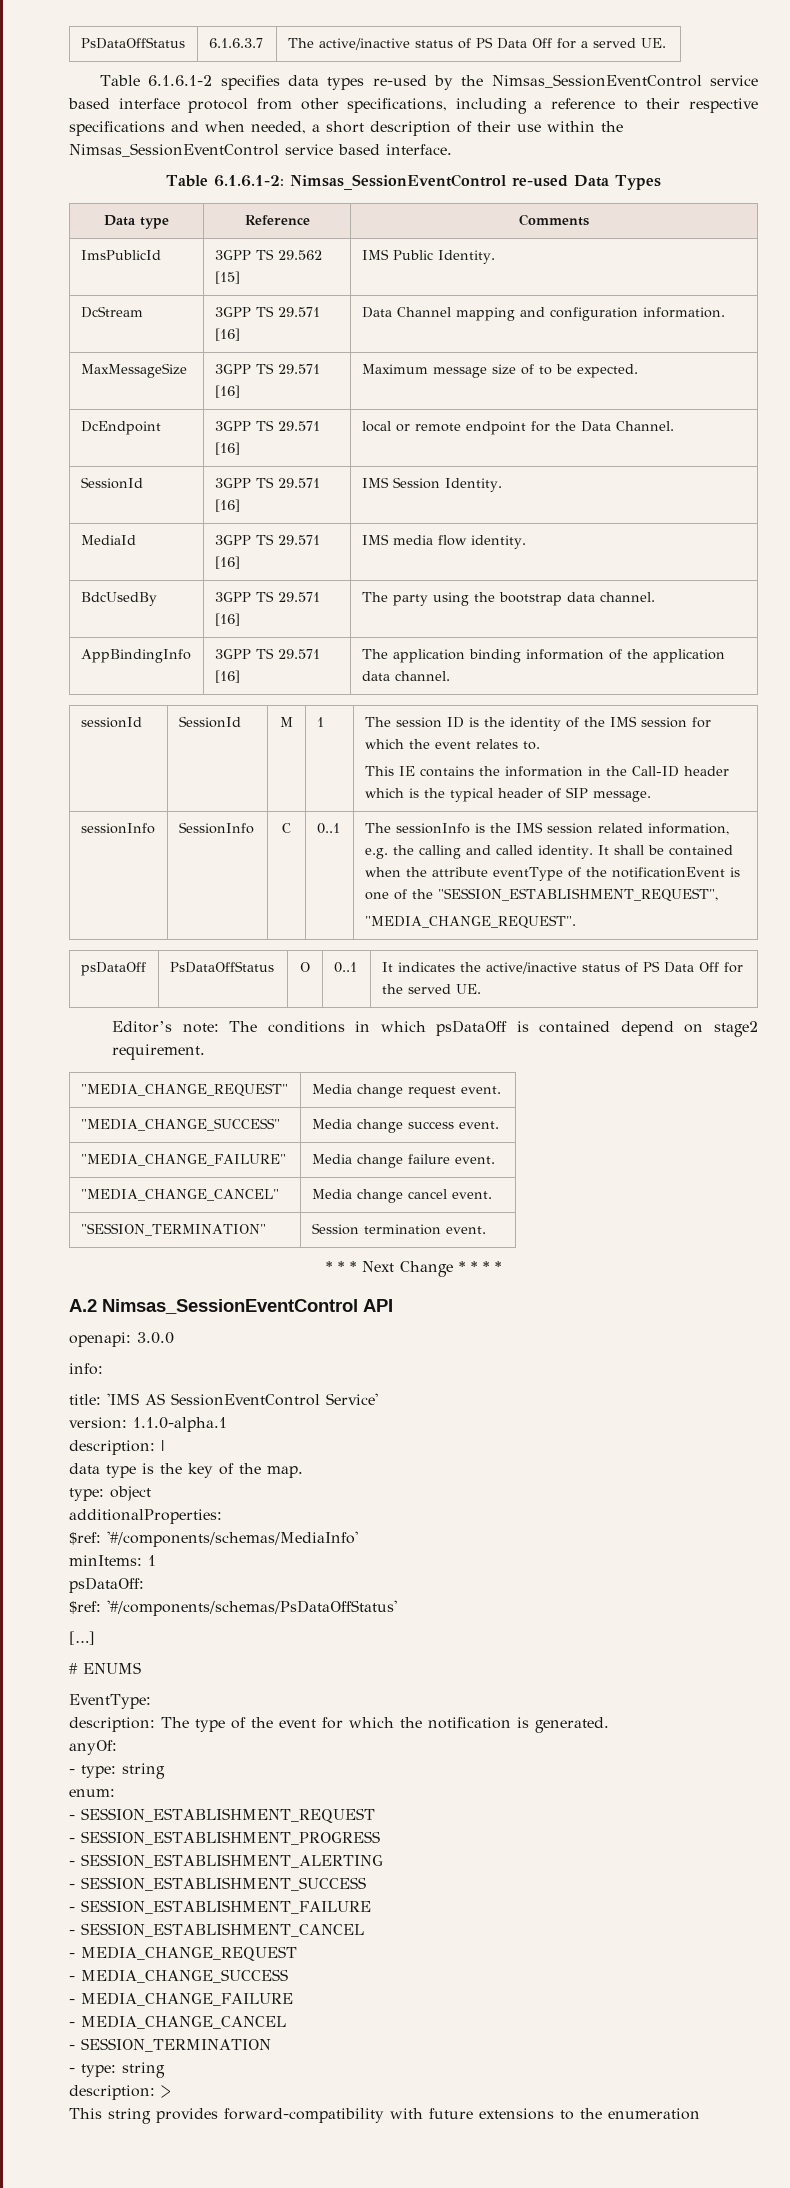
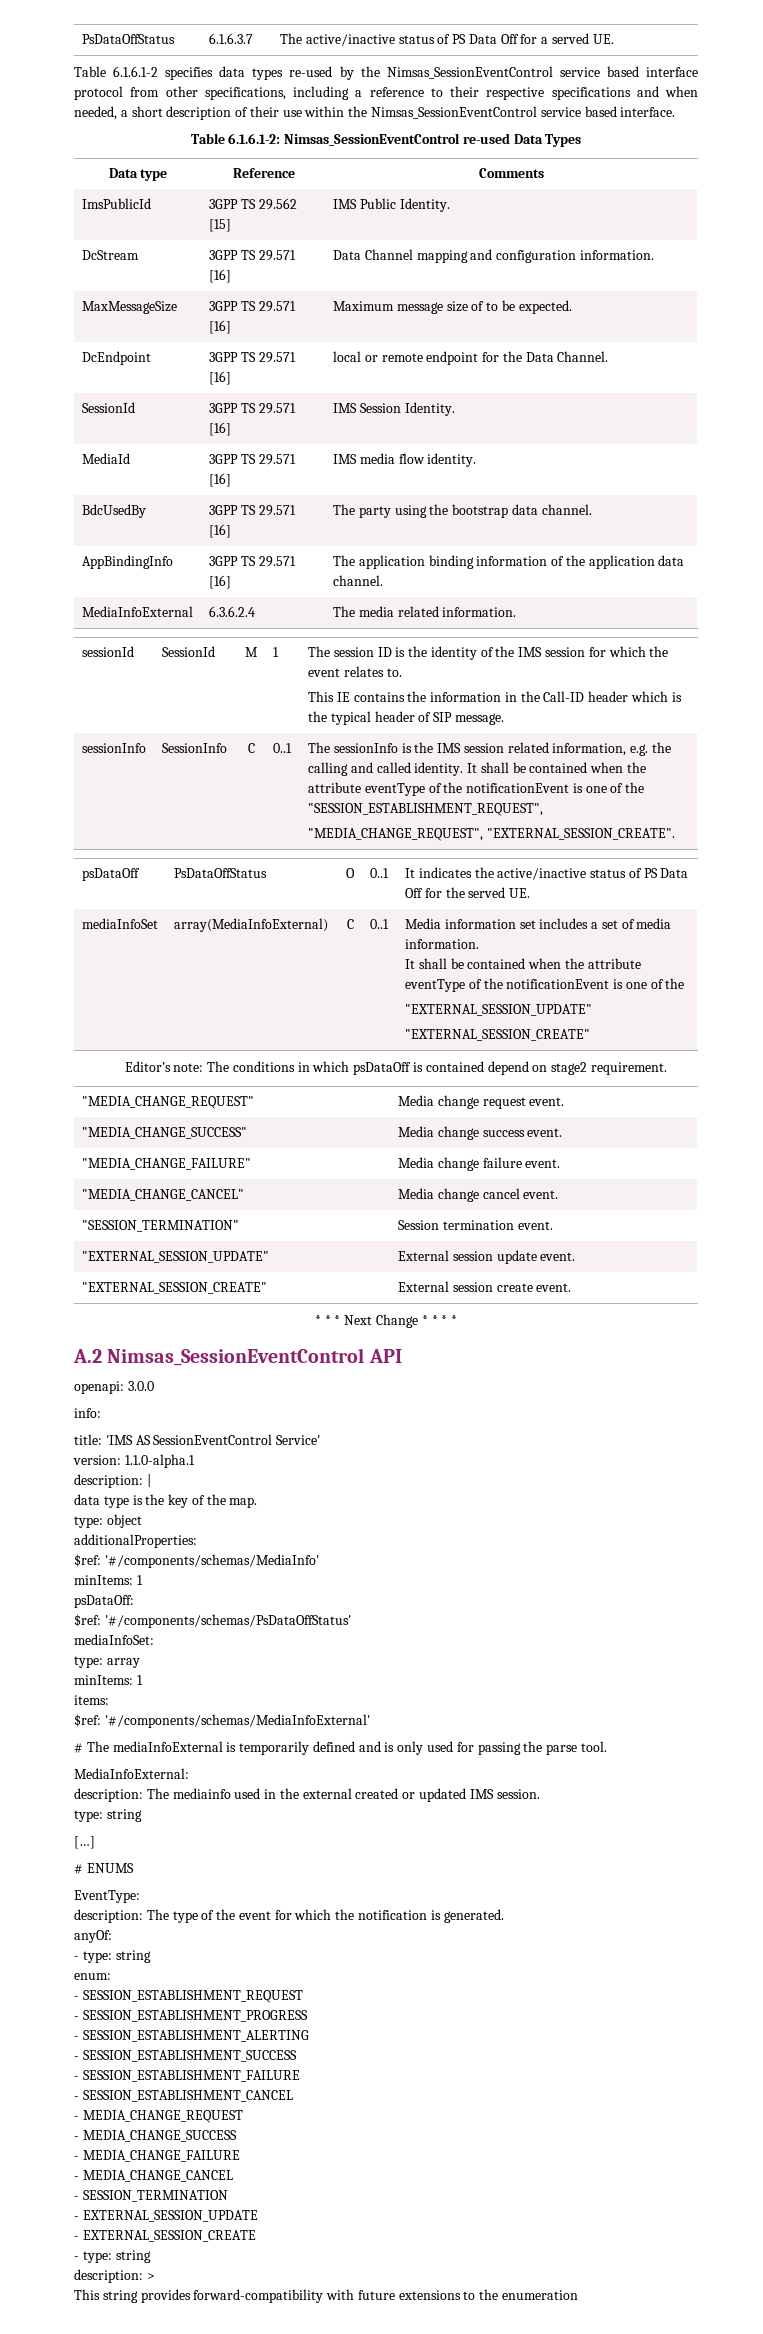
+ MediaInfoExternal | 6.3.6.2.4 | The media related information.
  sessionInfo | SessionInfo | C | 0..1 | The sessionInfo is the IMS session related information, e.g. the calling and called identity. It shall be contained when the attribute eventType of the notificationEvent is one of the "SESSION_ESTABLISHMENT_REQUEST",
- "MEDIA_CHANGE_REQUEST".
+ "MEDIA_CHANGE_REQUEST", "EXTERNAL_SESSION_CREATE".
+ mediaInfoSet | array(MediaInfoExternal) | C | 0..1 | Media information set includes a set of media information.
+ It shall be contained when the attribute eventType of the notificationEvent is one of the
+ "EXTERNAL_SESSION_UPDATE"
+ "EXTERNAL_SESSION_CREATE"
+ "EXTERNAL_SESSION_UPDATE" | External session update event.
+ "EXTERNAL_SESSION_CREATE" | External session create event.
+ mediaInfoSet:
+ type: array
+ minItems: 1
+ items:
+ $ref: '#/components/schemas/MediaInfoExternal'
+ # The mediaInfoExternal is temporarily defined and is only used for passing the parse tool.
+ MediaInfoExternal:
+ description: The mediainfo used in the external created or updated IMS session.
+ type: string
+ - EXTERNAL_SESSION_UPDATE
+ - EXTERNAL_SESSION_CREATE

